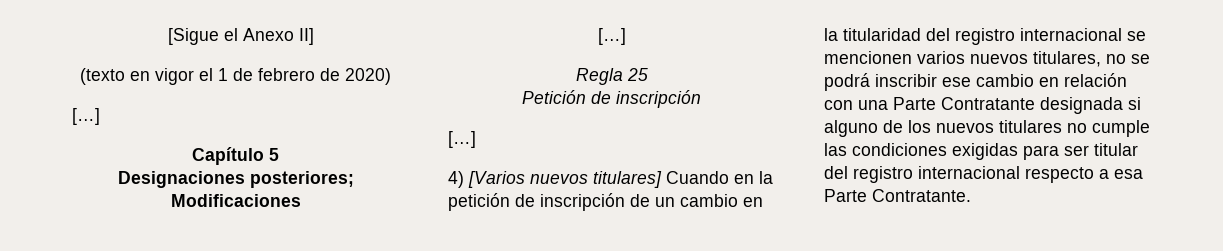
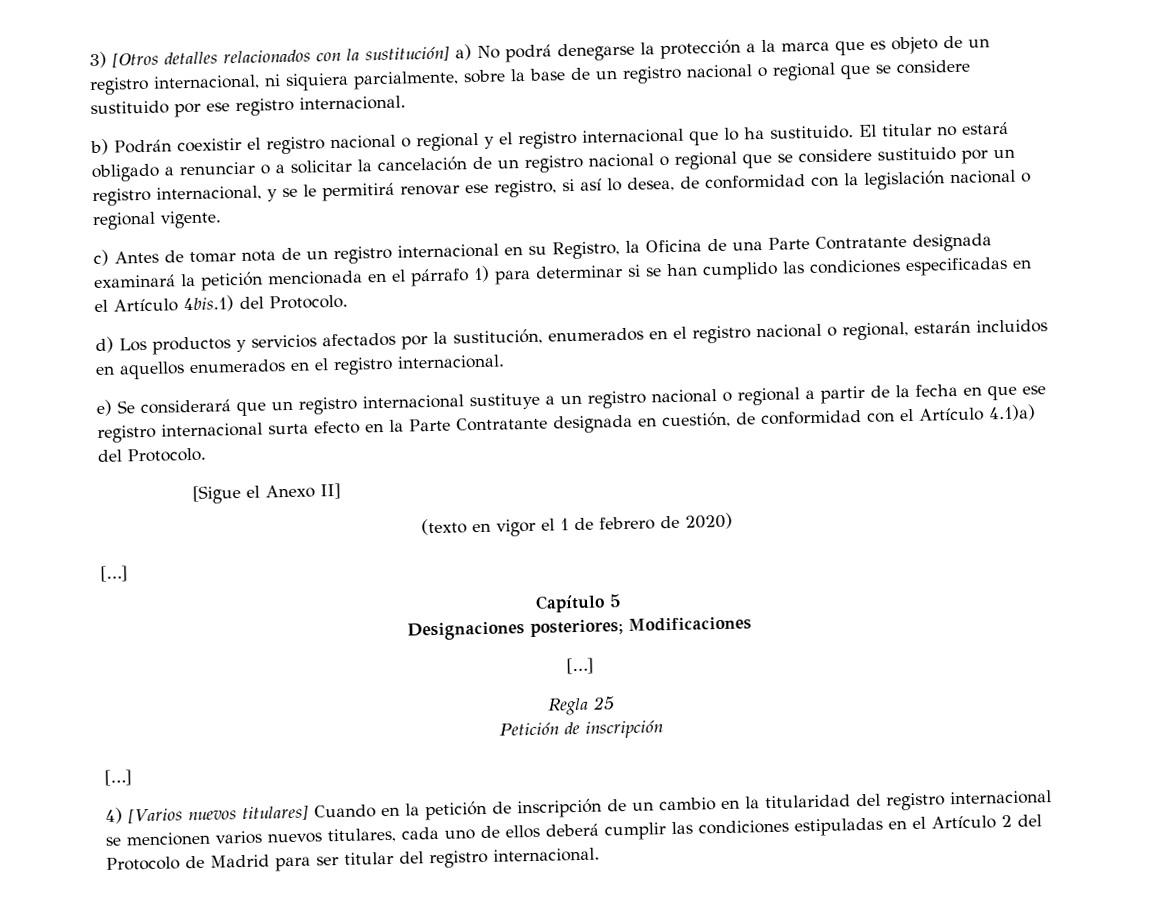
+ 3) [Otros detalles relacionados con la sustitución] a) No podrá denegarse la protección a la marca que es objeto de un registro internacional, ni siquiera parcialmente, sobre la base de un registro nacional o regional que se considere sustituido por ese registro internacional.
+ b) Podrán coexistir el registro nacional o regional y el registro internacional que lo ha sustituido. El titular no estará obligado a renunciar o a solicitar la cancelación de un registro nacional o regional que se considere sustituido por un registro internacional, y se le permitirá renovar ese registro, si así lo desea, de conformidad con la legislación nacional o regional vigente.
+ c) Antes de tomar nota de un registro internacional en su Registro, la Oficina de una Parte Contratante designada examinará la petición mencionada en el párrafo 1) para determinar si se han cumplido las condiciones especificadas en el Artículo 4bis.1) del Protocolo.
+ d) Los productos y servicios afectados por la sustitución, enumerados en el registro nacional o regional, estarán incluidos en aquellos enumerados en el registro internacional.
+ e) Se considerará que un registro internacional sustituye a un registro nacional o regional a partir de la fecha en que ese registro internacional surta efecto en la Parte Contratante designada en cuestión, de conformidad con el Artículo 4.1)a) del Protocolo.
- 4) [Varios nuevos titulares] Cuando en la petición de inscripción de un cambio en la titularidad del registro internacional se mencionen varios nuevos titulares, no se podrá inscribir ese cambio en relación con una Parte Contratante designada si alguno de los nuevos titulares no cumple las condiciones exigidas para ser titular del registro internacional respecto a esa Parte Contratante.
+ 4) [Varios nuevos titulares] Cuando en la petición de inscripción de un cambio en la titularidad del registro internacional se mencionen varios nuevos titulares, cada uno de ellos deberá cumplir las condiciones estipuladas en el Artículo 2 del Protocolo de Madrid para ser titular del registro internacional.

